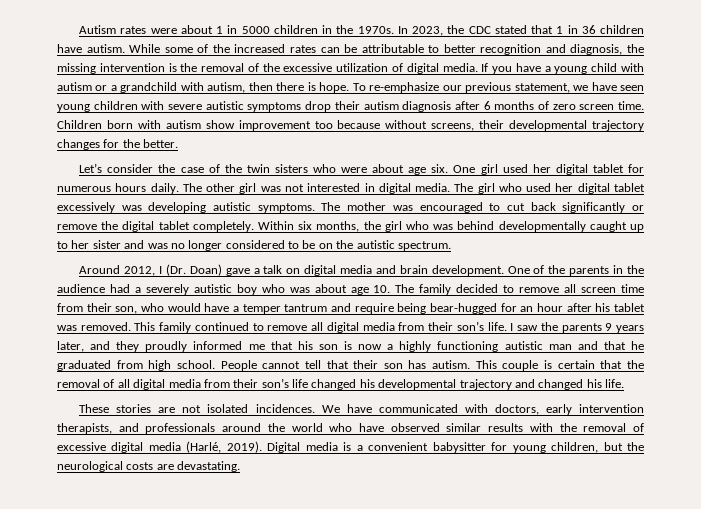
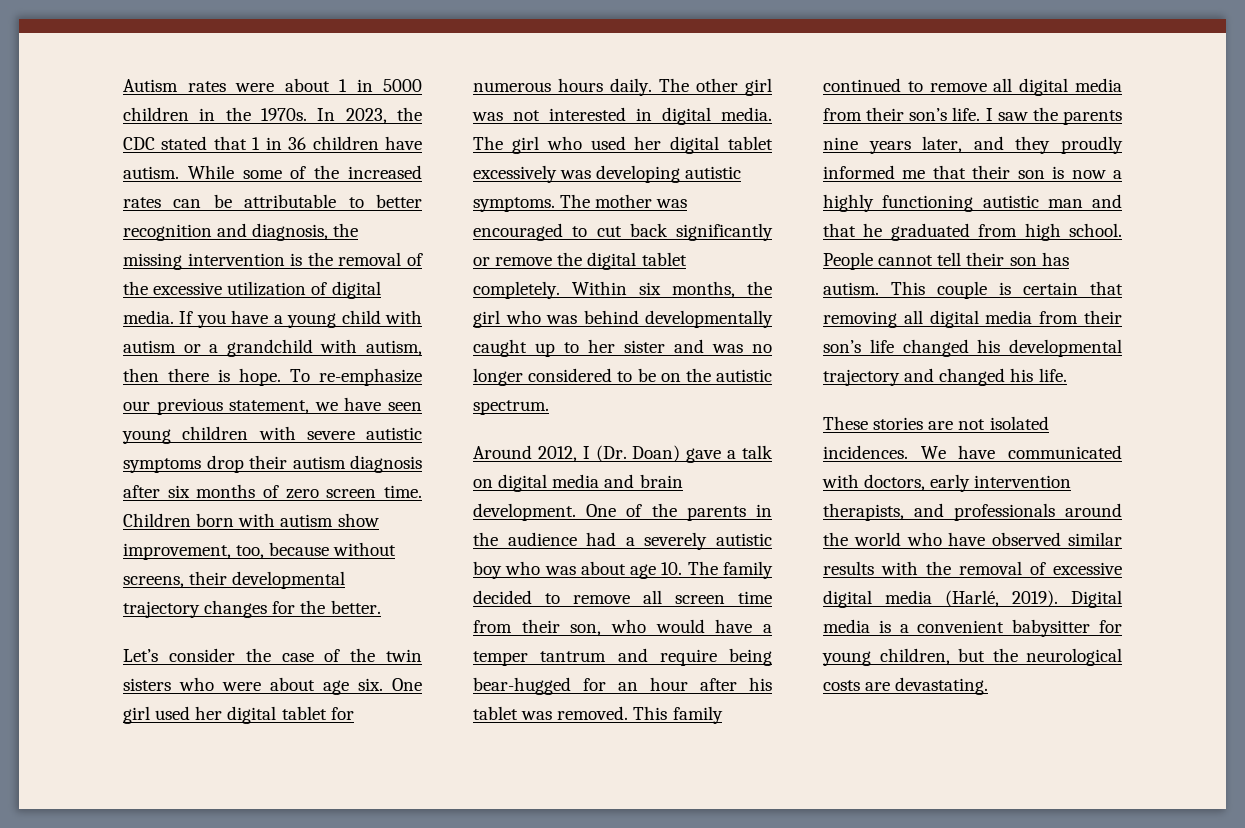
- To re-emphasize our previous statement, we have seen young children with severe autistic symptoms drop their autism diagnosis after 6 months of zero screen time.
+ To re-emphasize our previous statement, we have seen young children with severe autistic symptoms drop their autism diagnosis after six months of zero screen time.
- Children born with autism show improvement too because without screens, their developmental trajectory changes for the better.
+ Children born with autism show improvement, too, because without screens, their developmental trajectory changes for the better.
- I saw the parents 9 years later, and they proudly informed me that his son is now a highly functioning autistic man and that he graduated from high school.
+ I saw the parents nine years later, and they proudly informed me that their son is now a highly functioning autistic man and that he graduated from high school.
- People cannot tell that their son has autism.
+ People cannot tell their son has autism.
- This couple is certain that the removal of all digital media from their son’s life changed his developmental trajectory and changed his life.
+ This couple is certain that removing all digital media from their son’s life changed his developmental trajectory and changed his life.

